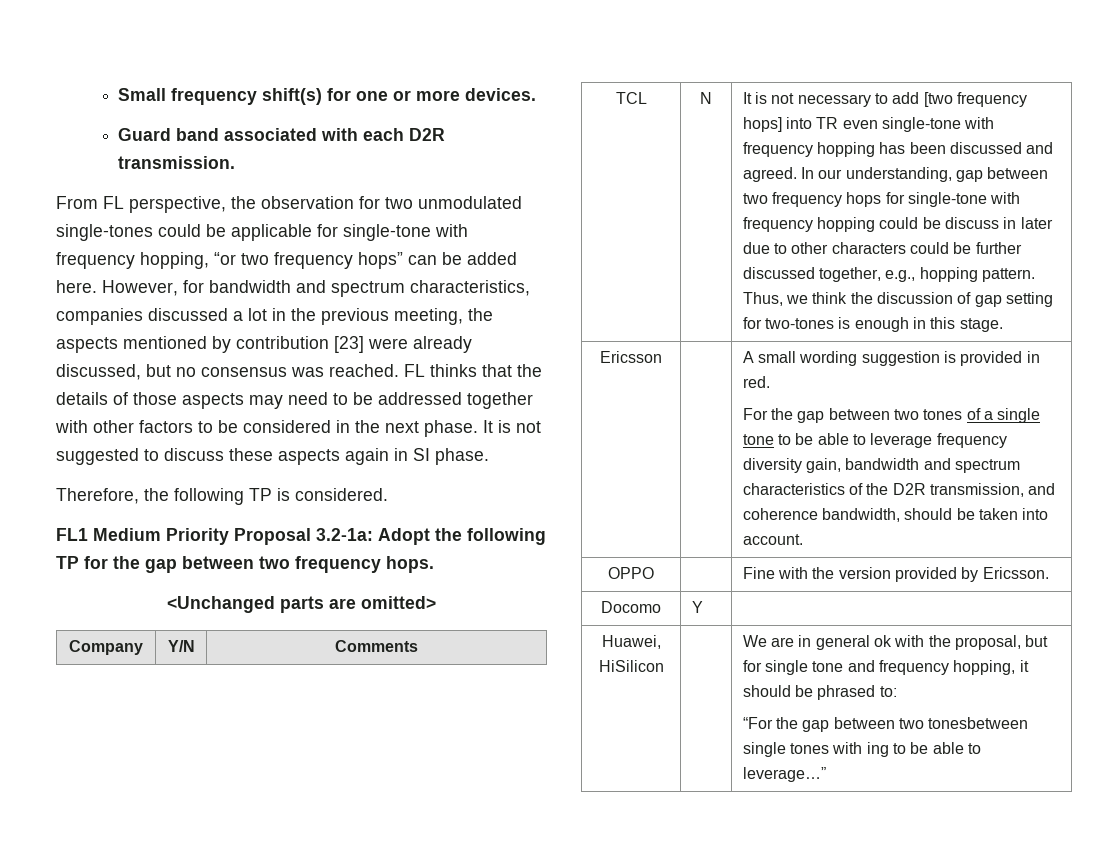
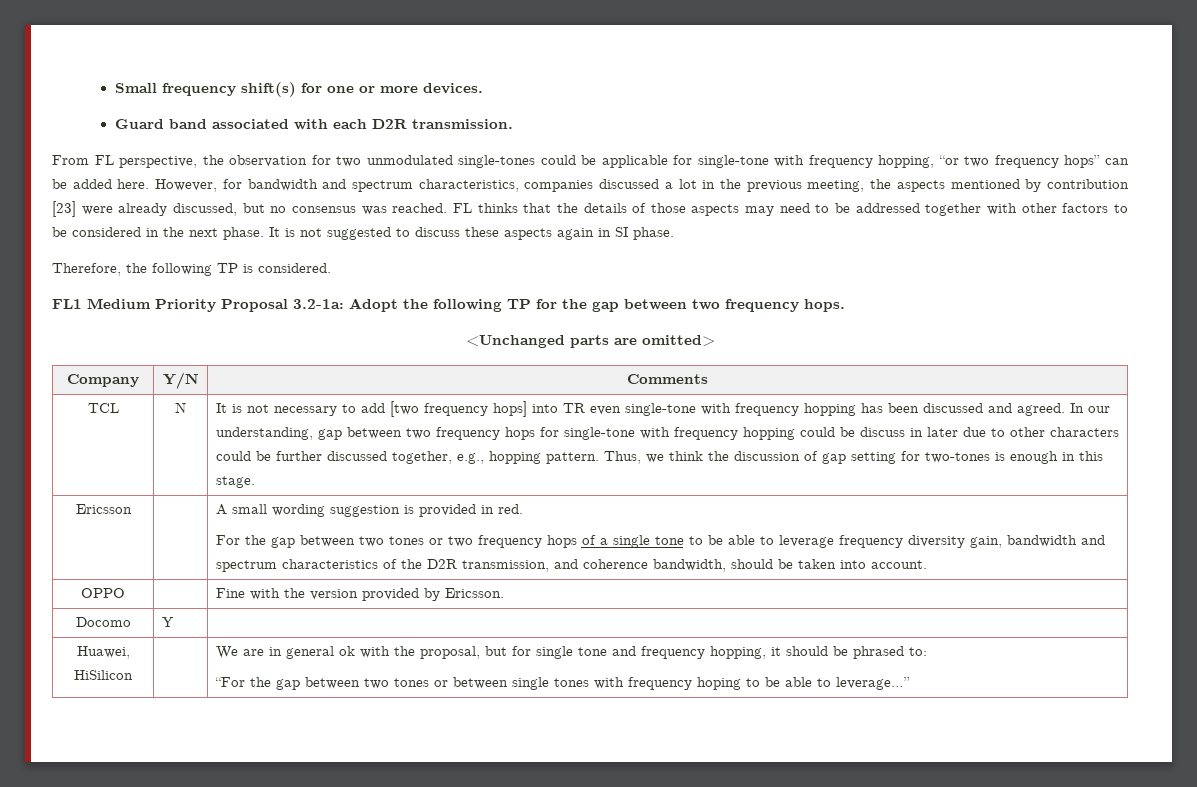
- For the gap between two tones of a single tone to be able to leverage frequency diversity gain, bandwidth and spectrum characteristics of the D2R transmission, and coherence bandwidth, should be taken into account.
+ For the gap between two tones or two frequency hops of a single tone to be able to leverage frequency diversity gain, bandwidth and spectrum characteristics of the D2R transmission, and coherence bandwidth, should be taken into account.
  Huawei, HiSilicon | | We are in general ok with the proposal, but for single tone and frequency hopping, it should be phrased to:
- “For the gap between two tonesbetween single tones with ing to be able to leverage…”
+ “For the gap between two tones or between single tones with frequency hoping to be able to leverage…”

